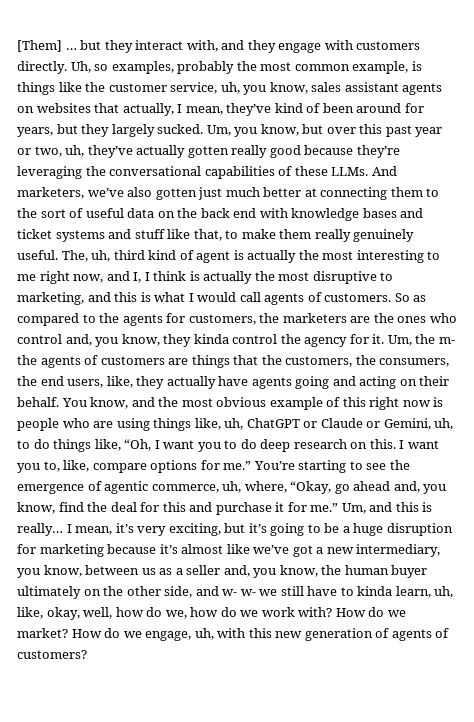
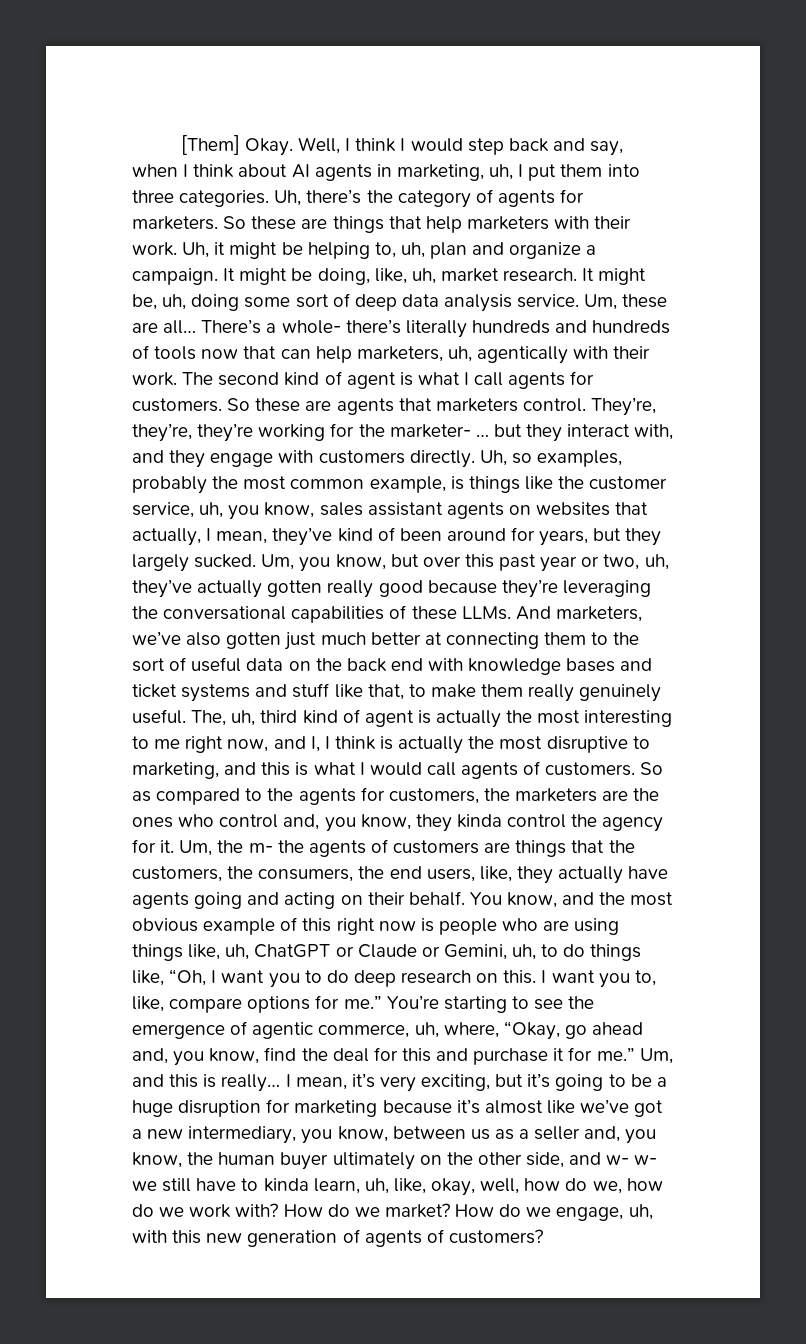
- [Them] … but they interact with, and they engage with customers directly.
+ [Them] Okay. Well, I think I would step back and say, when I think about AI agents in marketing, uh, I put them into three categories. Uh, there’s the category of agents for marketers. So these are things that help marketers with their work. Uh, it might be helping to, uh, plan and organize a campaign. It might be doing, like, uh, market research. It might be, uh, doing some sort of deep data analysis service. Um, these are all… There’s a whole- there’s literally hundreds and hundreds of tools now that can help marketers, uh, agentically with their work. The second kind of agent is what I call agents for customers. So these are agents that marketers control. They’re, they’re, they’re working for the marketer- … but they interact with, and they engage with customers directly.

